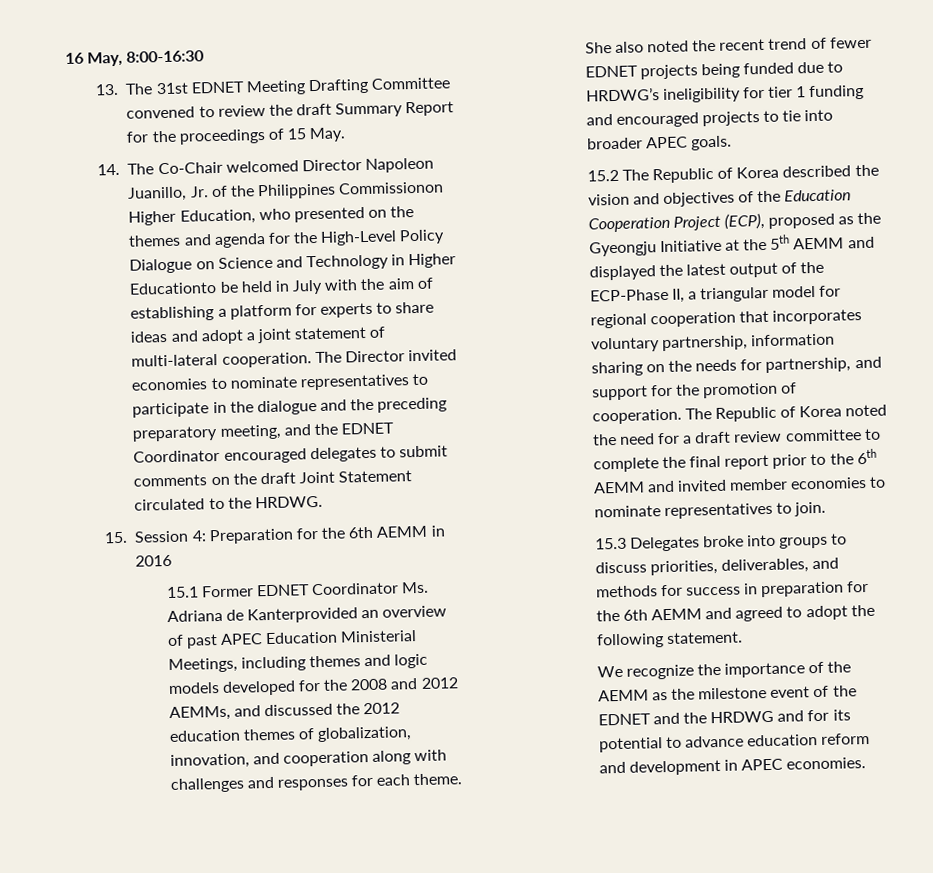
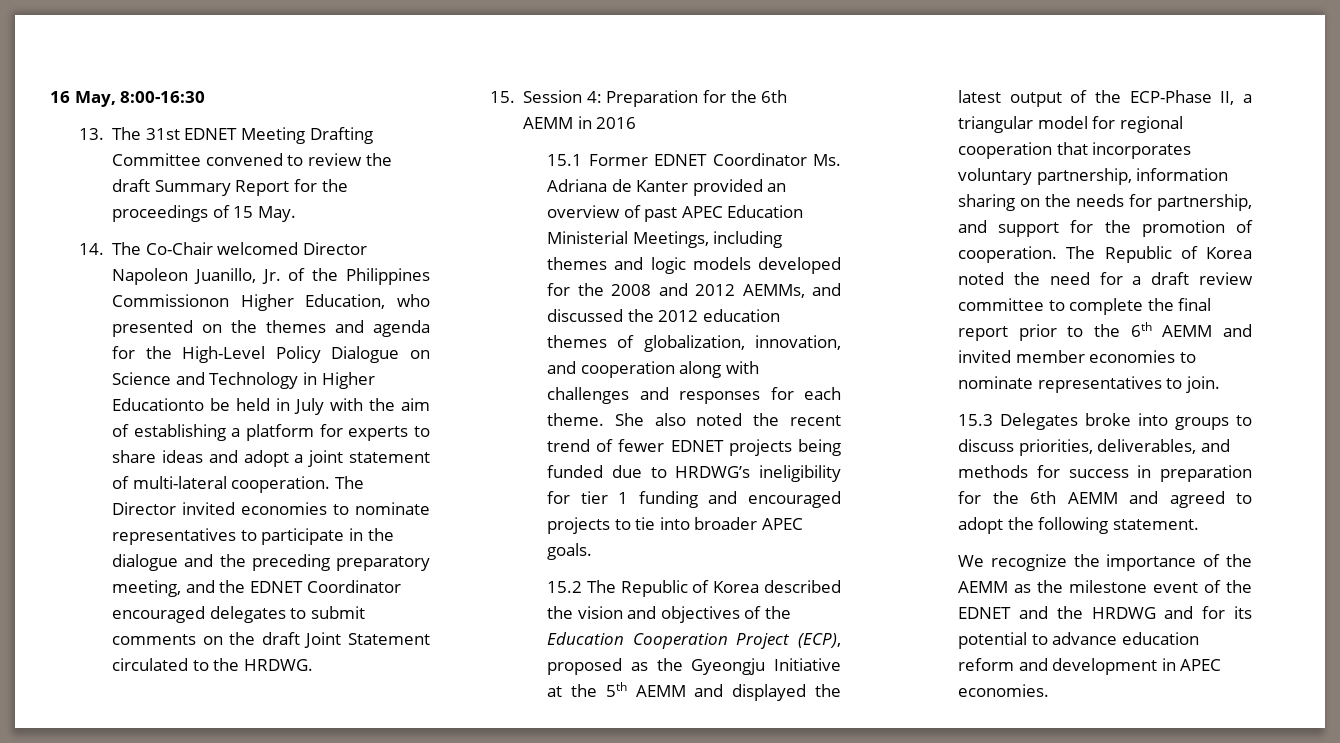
- 15.1 Former EDNET Coordinator Ms. Adriana de Kanterprovided an overview of past APEC Education Ministerial Meetings, including themes and logic models developed for the 2008 and 2012 AEMMs, and discussed the 2012 education themes of globalization, innovation, and cooperation along with challenges and responses for each theme.
+ 15.1 Former EDNET Coordinator Ms. Adriana de Kanter provided an overview of past APEC Education Ministerial Meetings, including themes and logic models developed for the 2008 and 2012 AEMMs, and discussed the 2012 education themes of globalization, innovation, and cooperation along with challenges and responses for each theme.

